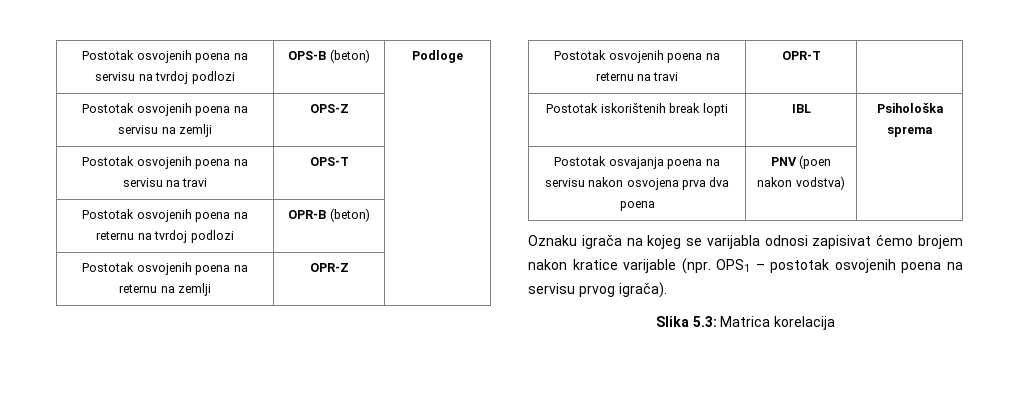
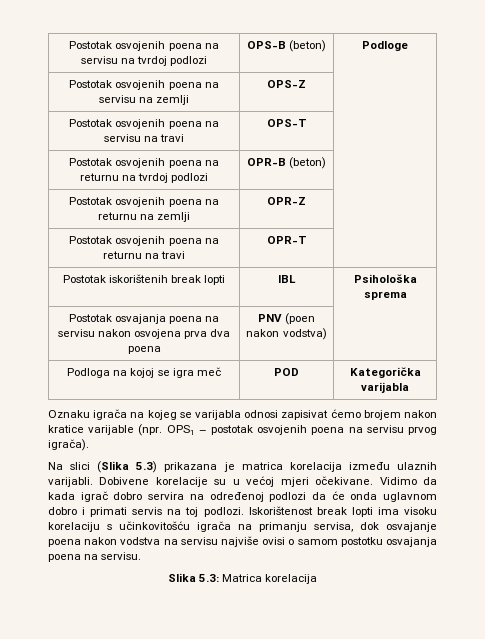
- Postotak osvojenih poena na reternu na tvrdoj podlozi | OPR-B (beton) |
+ Postotak osvojenih poena na returnu na tvrdoj podlozi | OPR-B (beton) |
- Postotak osvojenih poena na reternu na zemlji | OPR-Z |
+ Postotak osvojenih poena na returnu na zemlji | OPR-Z |
- Postotak osvojenih poena na reternu na travi | OPR-T |
+ Postotak osvojenih poena na returnu na travi | OPR-T |
+ Podloga na kojoj se igra meč | POD | Kategorička varijabla
+ Na slici (Slika 5.3) prikazana je matrica korelacija između ulaznih varijabli. Dobivene korelacije su u većoj mjeri očekivane. Vidimo da kada igrač dobro servira na određenoj podlozi da će onda uglavnom dobro i primati servis na toj podlozi. Iskorištenost break lopti ima visoku korelaciju s učinkovitošću igrača na primanju servisa, dok osvajanje poena nakon vodstva na servisu najviše ovisi o samom postotku osvajanja poena na servisu.

